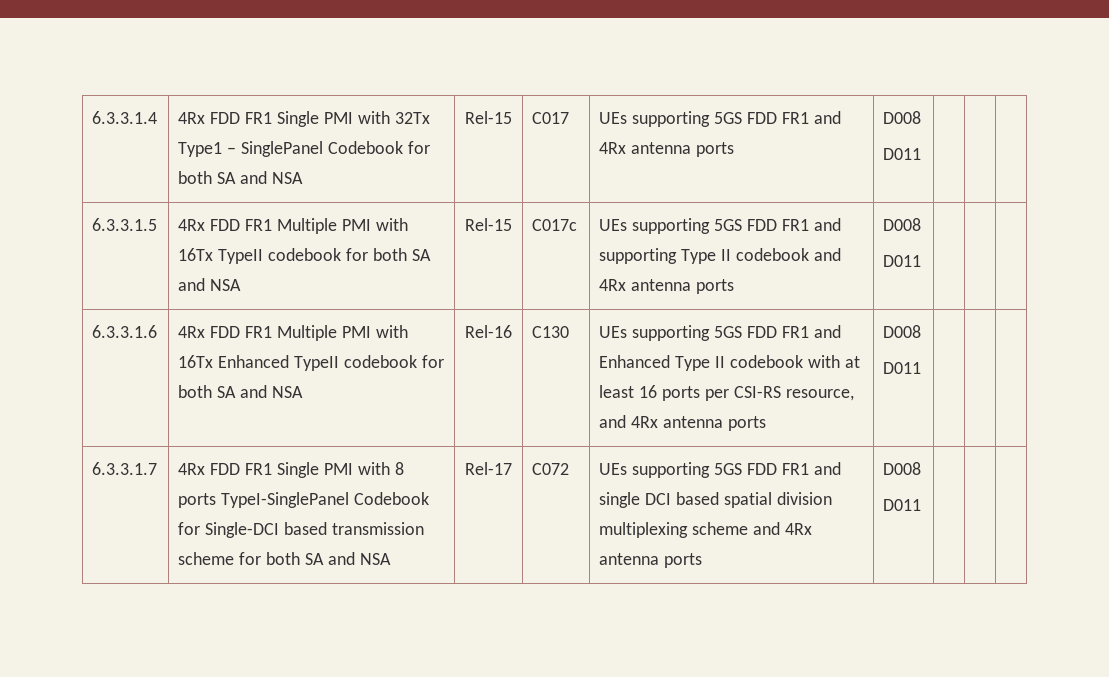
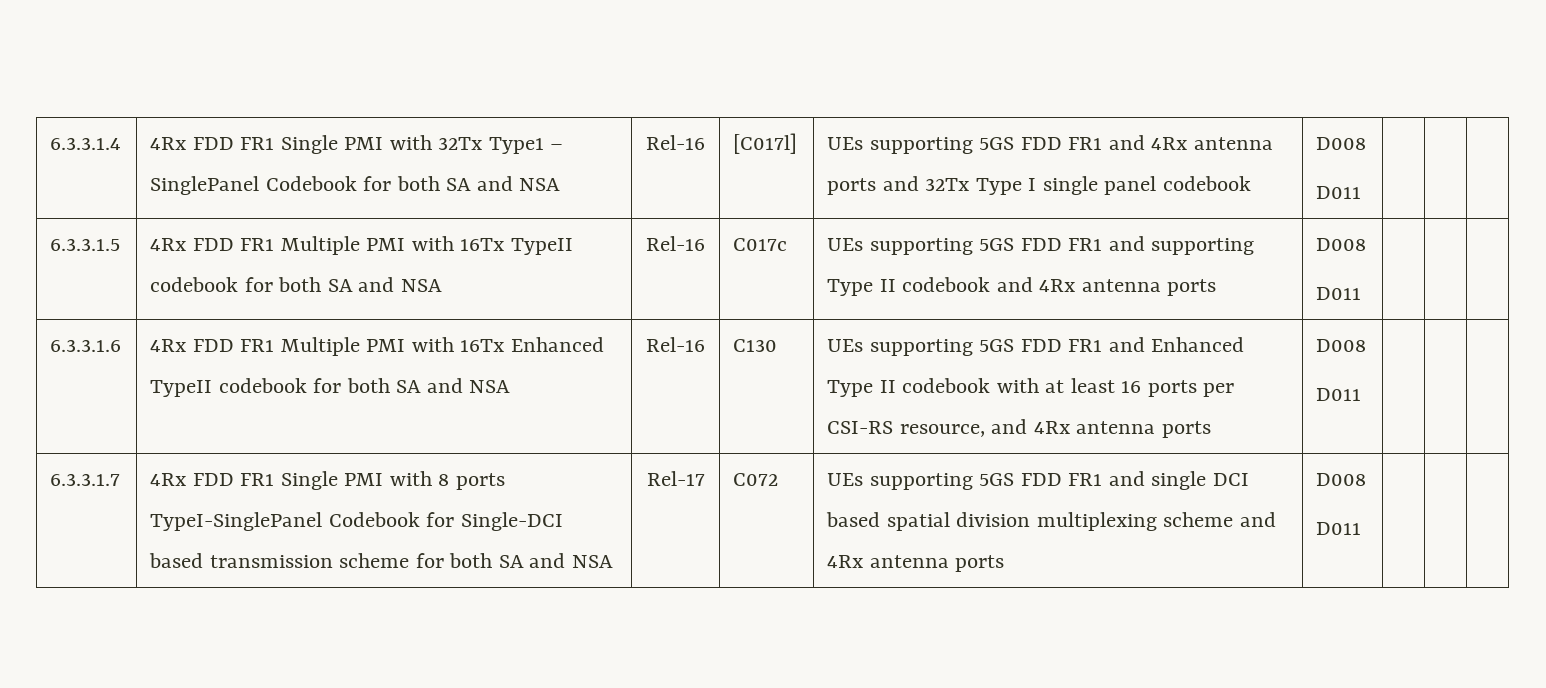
- 6.3.3.1.4 | 4Rx FDD FR1 Single PMI with 32Tx Type1 – SinglePanel Codebook for both SA and NSA | Rel-15 | C017 | UEs supporting 5GS FDD FR1 and 4Rx antenna ports | D008
+ 6.3.3.1.4 | 4Rx FDD FR1 Single PMI with 32Tx Type1 – SinglePanel Codebook for both SA and NSA | Rel-16 | [C017l] | UEs supporting 5GS FDD FR1 and 4Rx antenna ports and 32Tx Type I single panel codebook | D008
- 6.3.3.1.5 | 4Rx FDD FR1 Multiple PMI with 16Tx TypeII codebook for both SA and NSA | Rel-15 | C017c | UEs supporting 5GS FDD FR1 and supporting Type II codebook and 4Rx antenna ports | D008
+ 6.3.3.1.5 | 4Rx FDD FR1 Multiple PMI with 16Tx TypeII codebook for both SA and NSA | Rel-16 | C017c | UEs supporting 5GS FDD FR1 and supporting Type II codebook and 4Rx antenna ports | D008

